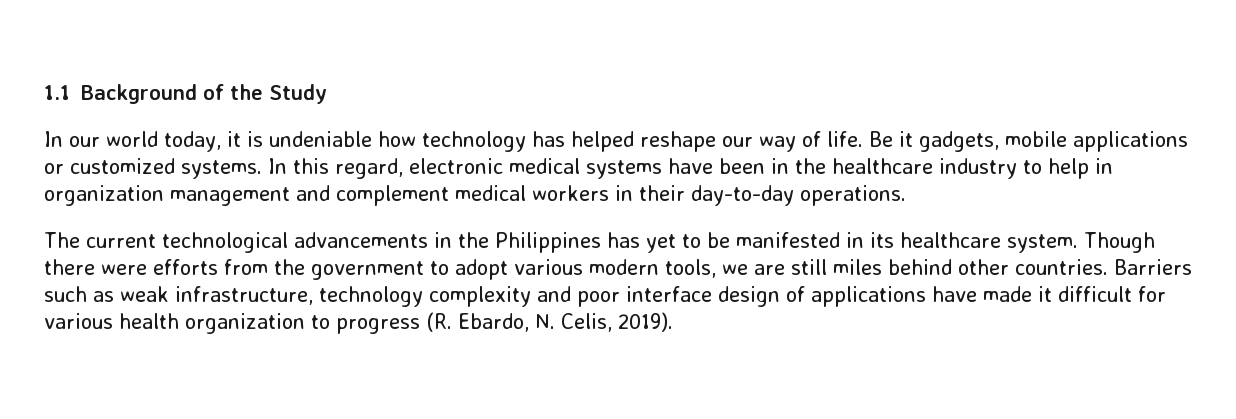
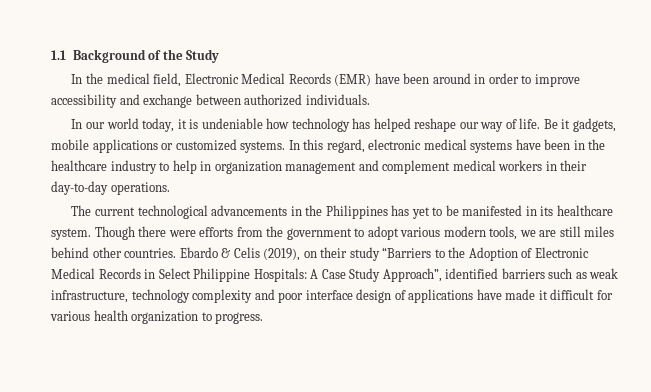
+ In the medical field, Electronic Medical Records (EMR) have been around in order to improve accessibility and exchange between authorized individuals.
- Barriers such as weak infrastructure, technology complexity and poor interface design of applications have made it difficult for various health organization to progress (R. Ebardo, N. Celis, 2019).
+ Ebardo & Celis (2019), on their study “Barriers to the Adoption of Electronic Medical Records in Select Philippine Hospitals: A Case Study Approach”, identified barriers such as weak infrastructure, technology complexity and poor interface design of applications have made it difficult for various health organization to progress.

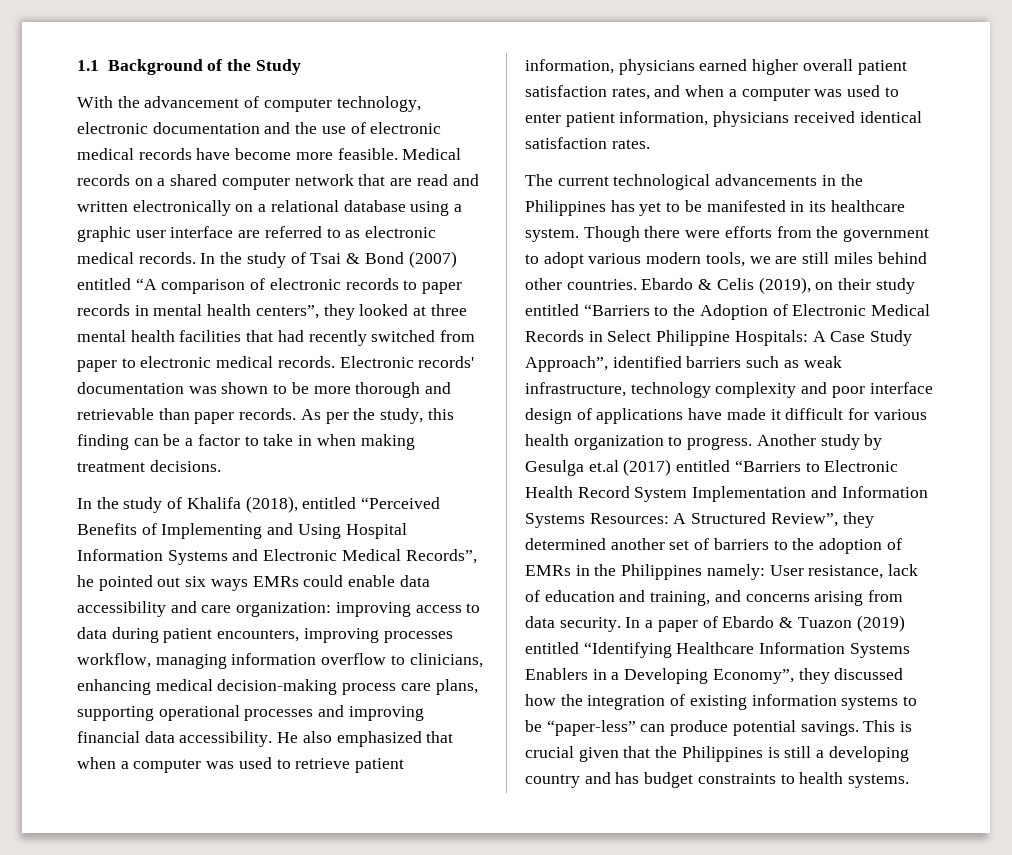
- In the medical field, Electronic Medical Records (EMR) have been around in order to improve accessibility and exchange between authorized individuals.
- In our world today, it is undeniable how technology has helped reshape our way of life. Be it gadgets, mobile applications or customized systems. In this regard, electronic medical systems have been in the healthcare industry to help in organization management and complement medical workers in their day-to-day operations.
+ With the advancement of computer technology, electronic documentation and the use of electronic medical records have become more feasible. Medical records on a shared computer network that are read and written electronically on a relational database using a graphic user interface are referred to as electronic medical records. In the study of Tsai & Bond (2007) entitled “A comparison of electronic records to paper records in mental health centers”, they looked at three mental health facilities that had recently switched from paper to electronic medical records. Electronic records' documentation was shown to be more thorough and retrievable than paper records. As per the study, this finding can be a factor to take in when making treatment decisions.
+ In the study of Khalifa (2018), entitled “Perceived Benefits of Implementing and Using Hospital Information Systems and Electronic Medical Records”, he pointed out six ways EMRs could enable data accessibility and care organization: improving access to data during patient encounters, improving processes workflow, managing information overflow to clinicians, enhancing medical decision-making process care plans, supporting operational processes and improving financial data accessibility. He also emphasized that when a computer was used to retrieve patient information, physicians earned higher overall patient satisfaction rates, and when a computer was used to enter patient information, physicians received identical satisfaction rates.
- Ebardo & Celis (2019), on their study “Barriers to the Adoption of Electronic Medical Records in Select Philippine Hospitals: A Case Study Approach”, identified barriers such as weak infrastructure, technology complexity and poor interface design of applications have made it difficult for various health organization to progress.
+ Ebardo & Celis (2019), on their study entitled “Barriers to the Adoption of Electronic Medical Records in Select Philippine Hospitals: A Case Study Approach”, identified barriers such as weak infrastructure, technology complexity and poor interface design of applications have made it difficult for various health organization to progress.
+ Another study by Gesulga et.al (2017) entitled “Barriers to Electronic Health Record System Implementation and Information Systems Resources: A Structured Review”, they determined another set of barriers to the adoption of EMRs in the Philippines namely: User resistance, lack of education and training, and concerns arising from data security. In a paper of Ebardo & Tuazon (2019) entitled “Identifying Healthcare Information Systems Enablers in a Developing Economy”, they discussed how the integration of existing information systems to be “paper-less” can produce potential savings. This is crucial given that the Philippines is still a developing country and has budget constraints to health systems.

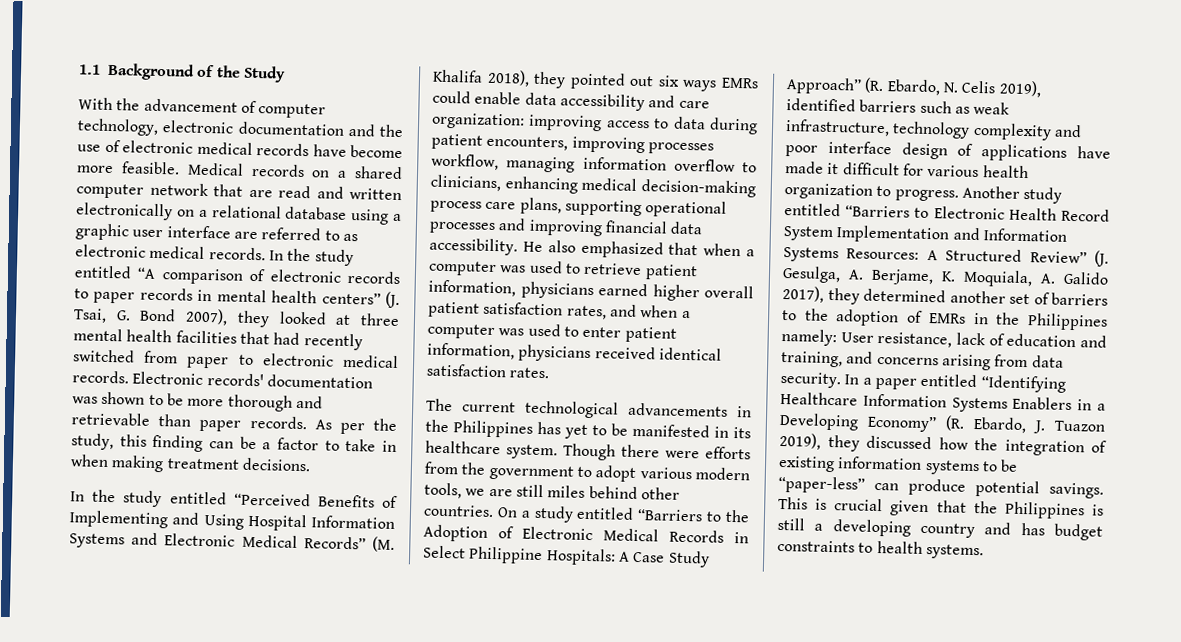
- In the study of Tsai & Bond (2007) entitled “A comparison of electronic records to paper records in mental health centers”, they looked at three mental health facilities that had recently switched from paper to electronic medical records.
+ In the study entitled “A comparison of electronic records to paper records in mental health centers” (J. Tsai, G. Bond 2007), they looked at three mental health facilities that had recently switched from paper to electronic medical records.
- In the study of Khalifa (2018), entitled “Perceived Benefits of Implementing and Using Hospital Information Systems and Electronic Medical Records”, he pointed out six ways EMRs could enable data accessibility and care organization: improving access to data during patient encounters, improving processes workflow, managing information overflow to clinicians, enhancing medical decision-making process care plans, supporting operational processes and improving financial data accessibility.
+ In the study entitled “Perceived Benefits of Implementing and Using Hospital Information Systems and Electronic Medical Records” (M. Khalifa 2018), they pointed out six ways EMRs could enable data accessibility and care organization: improving access to data during patient encounters, improving processes workflow, managing information overflow to clinicians, enhancing medical decision-making process care plans, supporting operational processes and improving financial data accessibility.
- Ebardo & Celis (2019), on their study entitled “Barriers to the Adoption of Electronic Medical Records in Select Philippine Hospitals: A Case Study Approach”, identified barriers such as weak infrastructure, technology complexity and poor interface design of applications have made it difficult for various health organization to progress.
+ On a study entitled “Barriers to the Adoption of Electronic Medical Records in Select Philippine Hospitals: A Case Study Approach” (R. Ebardo, N. Celis 2019), identified barriers such as weak infrastructure, technology complexity and poor interface design of applications have made it difficult for various health organization to progress.
- Another study by Gesulga et.al (2017) entitled “Barriers to Electronic Health Record System Implementation and Information Systems Resources: A Structured Review”, they determined another set of barriers to the adoption of EMRs in the Philippines namely: User resistance, lack of education and training, and concerns arising from data security.
+ Another study entitled “Barriers to Electronic Health Record System Implementation and Information Systems Resources: A Structured Review” (J. Gesulga, A. Berjame, K. Moquiala, A. Galido 2017), they determined another set of barriers to the adoption of EMRs in the Philippines namely: User resistance, lack of education and training, and concerns arising from data security.
- In a paper of Ebardo & Tuazon (2019) entitled “Identifying Healthcare Information Systems Enablers in a Developing Economy”, they discussed how the integration of existing information systems to be “paper-less” can produce potential savings.
+ In a paper entitled “Identifying Healthcare Information Systems Enablers in a Developing Economy” (R. Ebardo, J. Tuazon 2019), they discussed how the integration of existing information systems to be “paper-less” can produce potential savings.

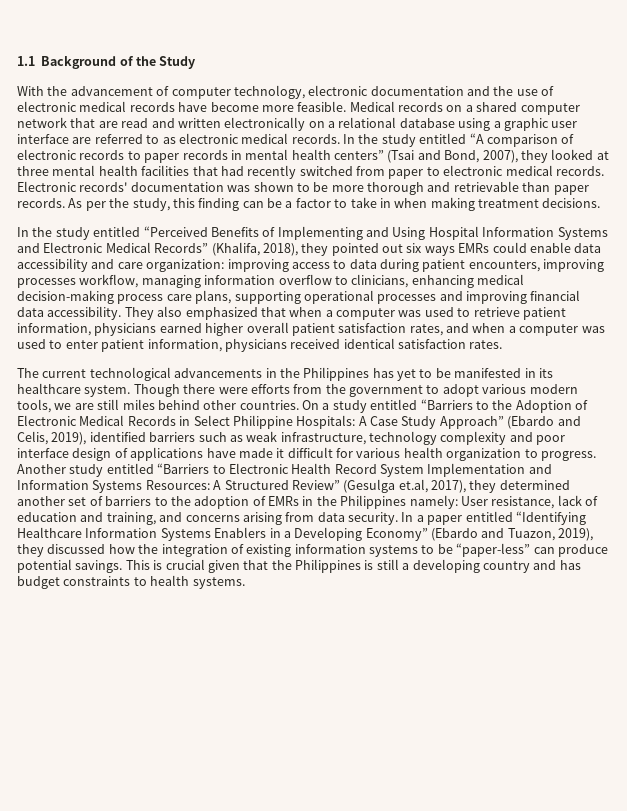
- In the study entitled “A comparison of electronic records to paper records in mental health centers” (J. Tsai, G. Bond 2007), they looked at three mental health facilities that had recently switched from paper to electronic medical records.
+ In the study entitled “A comparison of electronic records to paper records in mental health centers” (Tsai and Bond, 2007), they looked at three mental health facilities that had recently switched from paper to electronic medical records.
- In the study entitled “Perceived Benefits of Implementing and Using Hospital Information Systems and Electronic Medical Records” (M. Khalifa 2018), they pointed out six ways EMRs could enable data accessibility and care organization: improving access to data during patient encounters, improving processes workflow, managing information overflow to clinicians, enhancing medical decision-making process care plans, supporting operational processes and improving financial data accessibility.
+ In the study entitled “Perceived Benefits of Implementing and Using Hospital Information Systems and Electronic Medical Records” (Khalifa, 2018), they pointed out six ways EMRs could enable data accessibility and care organization: improving access to data during patient encounters, improving processes workflow, managing information overflow to clinicians, enhancing medical decision-making process care plans, supporting operational processes and improving financial data accessibility.
- He also emphasized that when a computer was used to retrieve patient information, physicians earned higher overall patient satisfaction rates, and when a computer was used to enter patient information, physicians received identical satisfaction rates.
+ They also emphasized that when a computer was used to retrieve patient information, physicians earned higher overall patient satisfaction rates, and when a computer was used to enter patient information, physicians received identical satisfaction rates.
- On a study entitled “Barriers to the Adoption of Electronic Medical Records in Select Philippine Hospitals: A Case Study Approach” (R. Ebardo, N. Celis 2019), identified barriers such as weak infrastructure, technology complexity and poor interface design of applications have made it difficult for various health organization to progress.
+ On a study entitled “Barriers to the Adoption of Electronic Medical Records in Select Philippine Hospitals: A Case Study Approach” (Ebardo and Celis, 2019), identified barriers such as weak infrastructure, technology complexity and poor interface design of applications have made it difficult for various health organization to progress.
- Another study entitled “Barriers to Electronic Health Record System Implementation and Information Systems Resources: A Structured Review” (J. Gesulga, A. Berjame, K. Moquiala, A. Galido 2017), they determined another set of barriers to the adoption of EMRs in the Philippines namely: User resistance, lack of education and training, and concerns arising from data security.
+ Another study entitled “Barriers to Electronic Health Record System Implementation and Information Systems Resources: A Structured Review” (Gesulga et.al, 2017), they determined another set of barriers to the adoption of EMRs in the Philippines namely: User resistance, lack of education and training, and concerns arising from data security.
- In a paper entitled “Identifying Healthcare Information Systems Enablers in a Developing Economy” (R. Ebardo, J. Tuazon 2019), they discussed how the integration of existing information systems to be “paper-less” can produce potential savings.
+ In a paper entitled “Identifying Healthcare Information Systems Enablers in a Developing Economy” (Ebardo and Tuazon, 2019), they discussed how the integration of existing information systems to be “paper-less” can produce potential savings.

